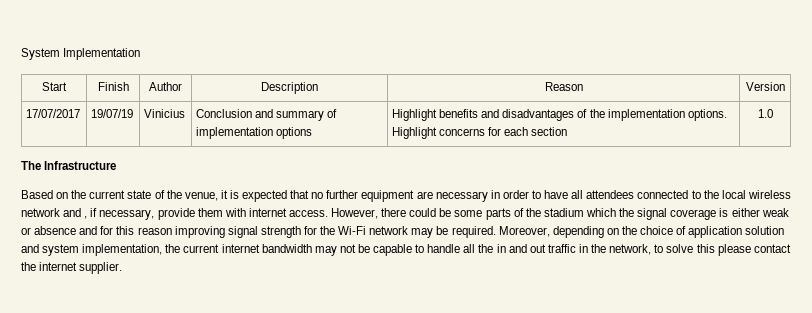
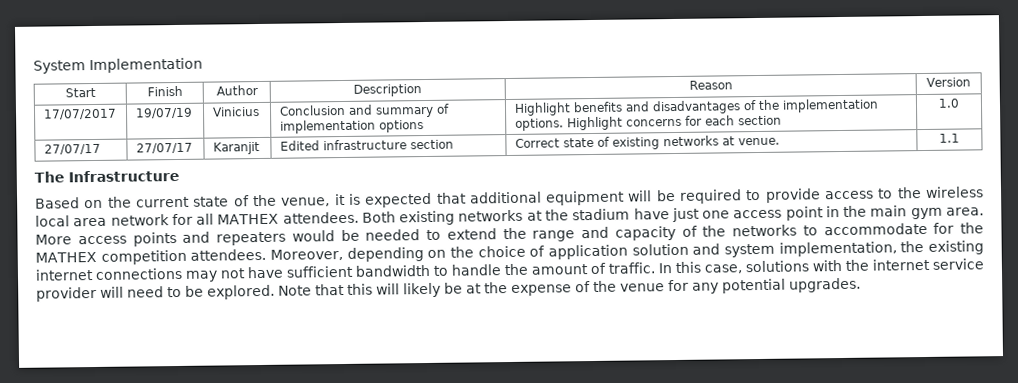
+ 27/07/17 | 27/07/17 | Karanjit | Edited infrastructure section | Correct state of existing networks at venue. | 1.1
- Based on the current state of the venue, it is expected that no further equipment are necessary in order to have all attendees connected to the local wireless network and , if necessary, provide them with internet access. However, there could be some parts of the stadium which the signal coverage is either weak or absence and for this reason improving signal strength for the Wi-Fi network may be required.
+ Based on the current state of the venue, it is expected that additional equipment will be required to provide access to the wireless local area network for all MATHEX attendees. Both existing networks at the stadium have just one access point in the main gym area. More access points and repeaters would be needed to extend the range and capacity of the networks to accommodate for the MATHEX competition attendees.
- Moreover, depending on the choice of application solution and system implementation, the current internet bandwidth may not be capable to handle all the in and out traffic in the network, to solve this please contact the internet supplier.
+ Moreover, depending on the choice of application solution and system implementation, the existing internet connections may not have sufficient bandwidth to handle the amount of traffic. In this case, solutions with the internet service provider will need to be explored. Note that this will likely be at the expense of the venue for any potential upgrades.

